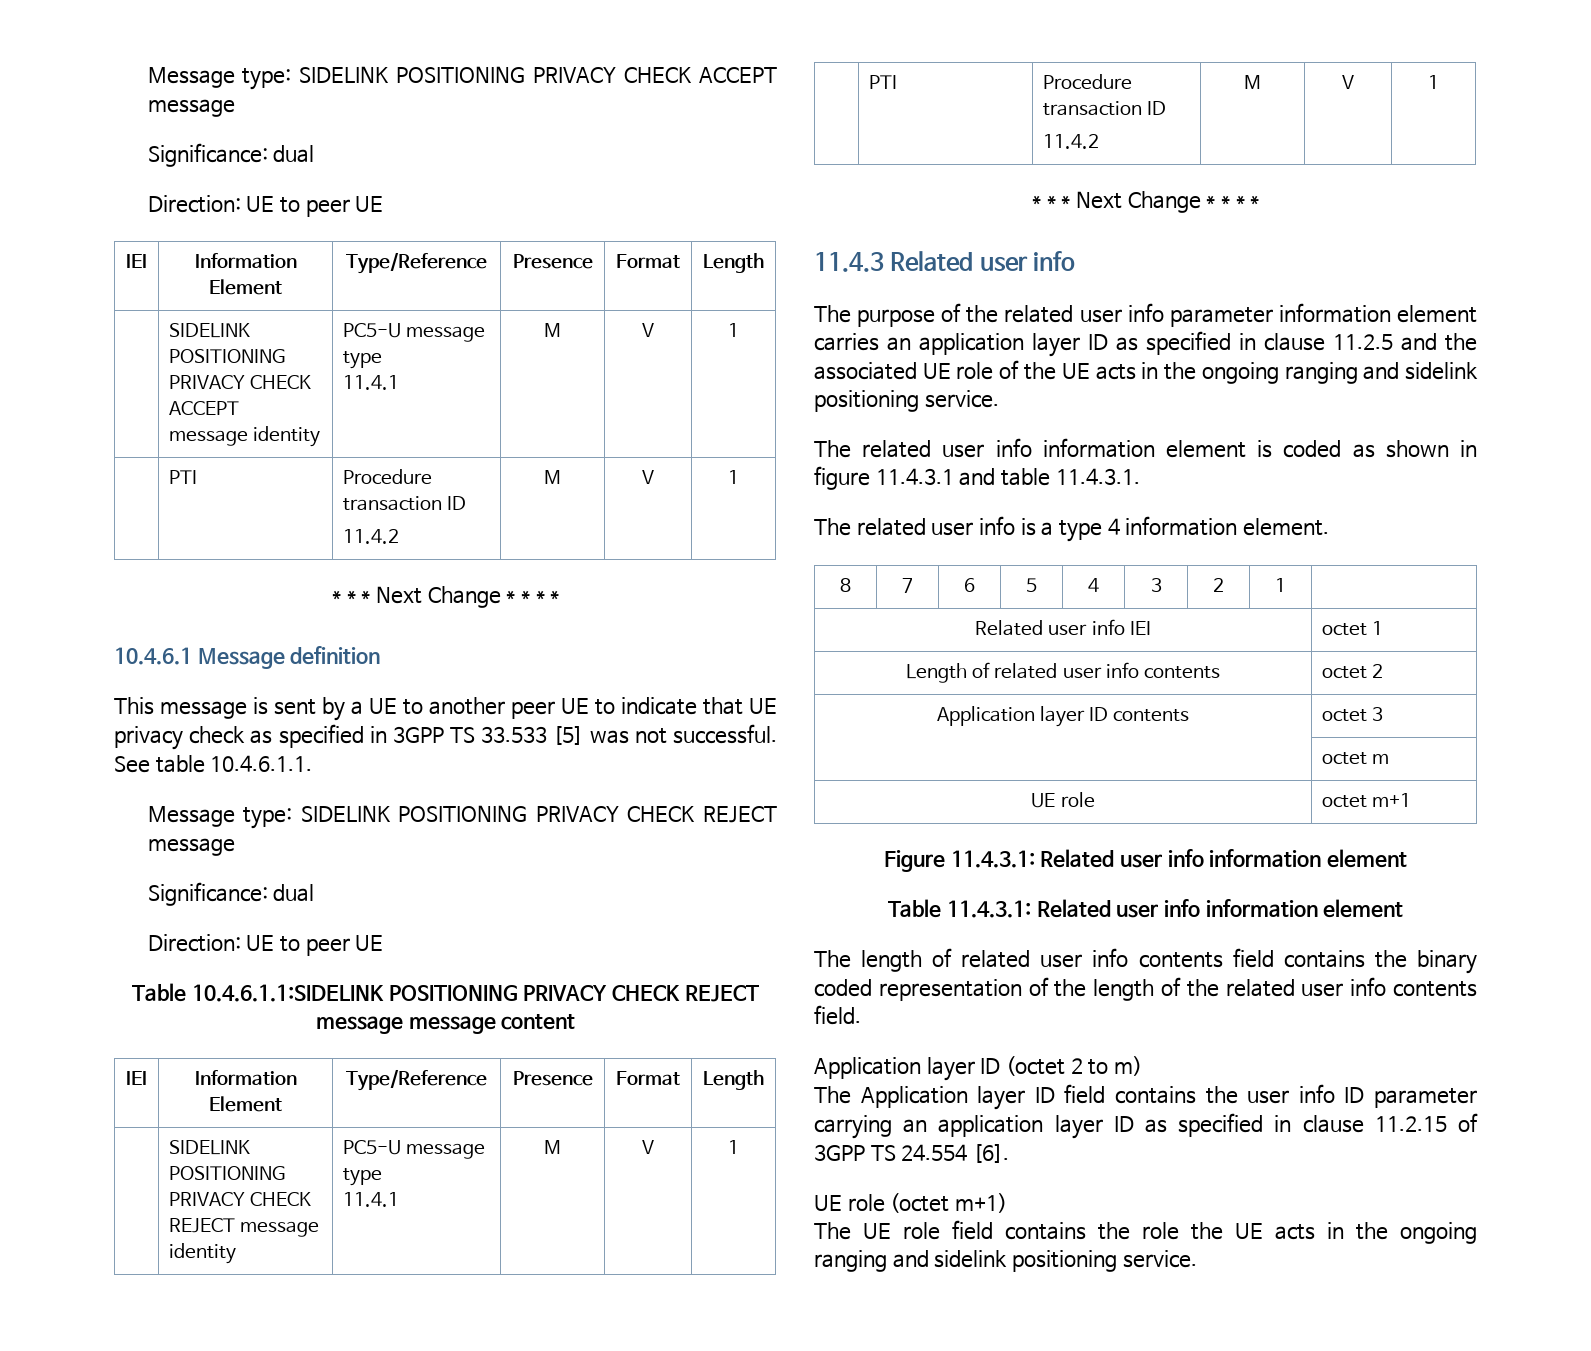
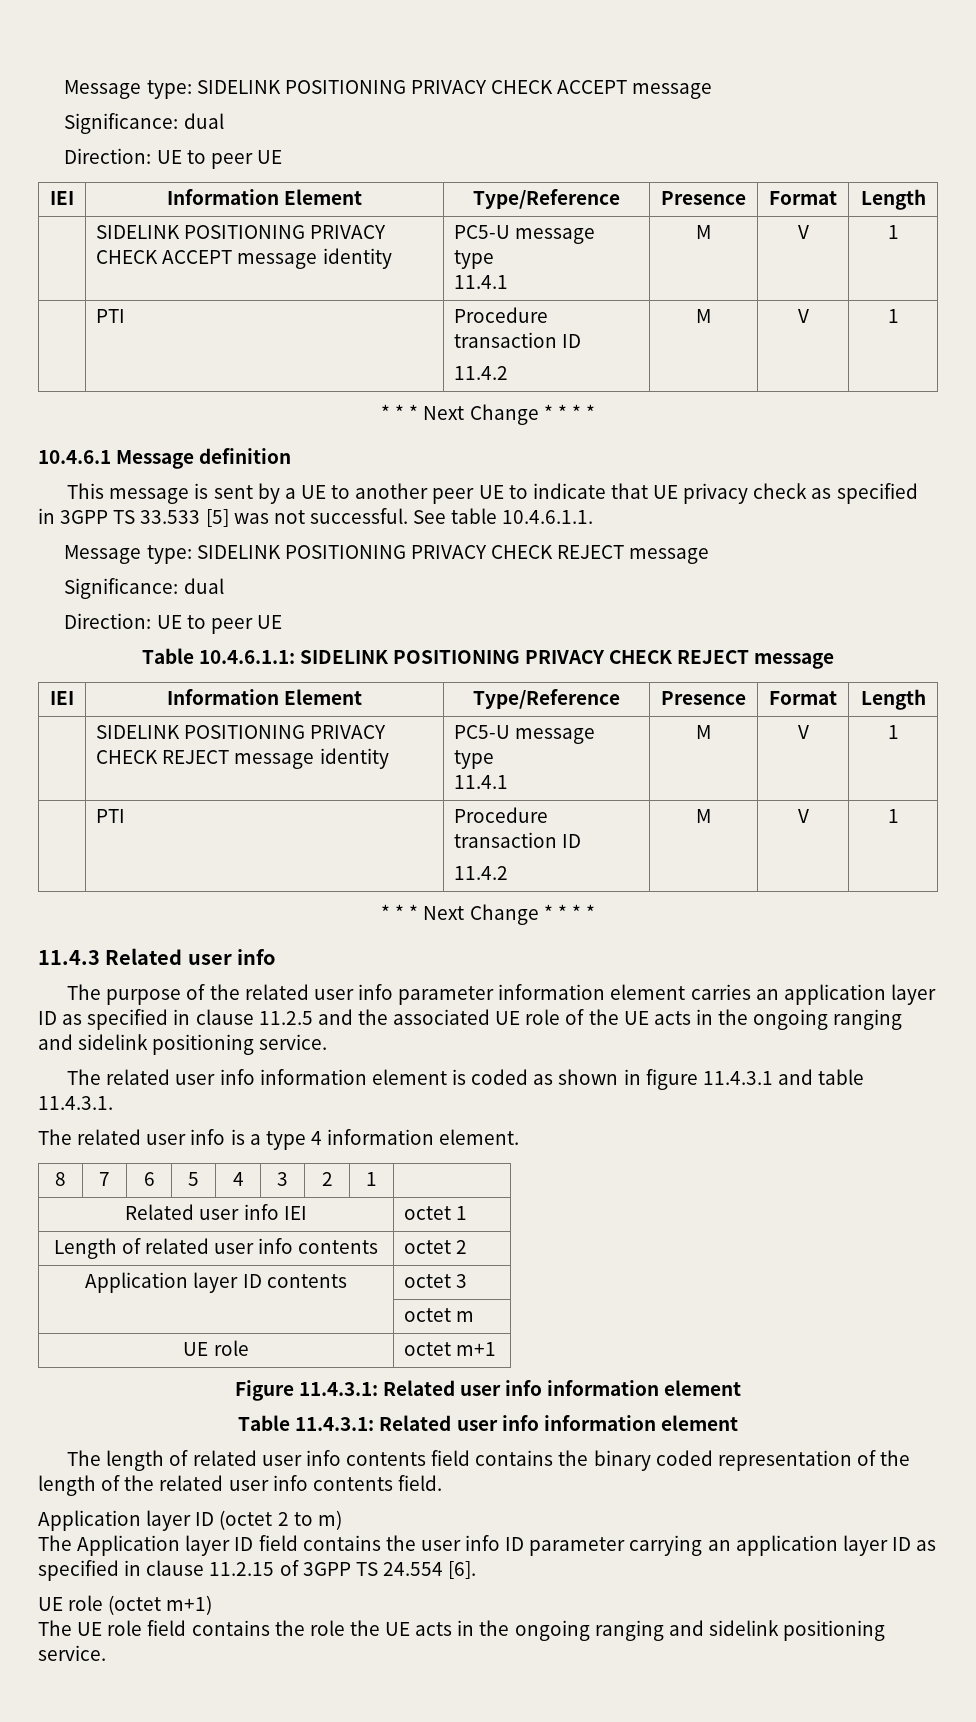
- Table 10.4.6.1.1:SIDELINK POSITIONING PRIVACY CHECK REJECT message message content
+ Table 10.4.6.1.1: SIDELINK POSITIONING PRIVACY CHECK REJECT message

